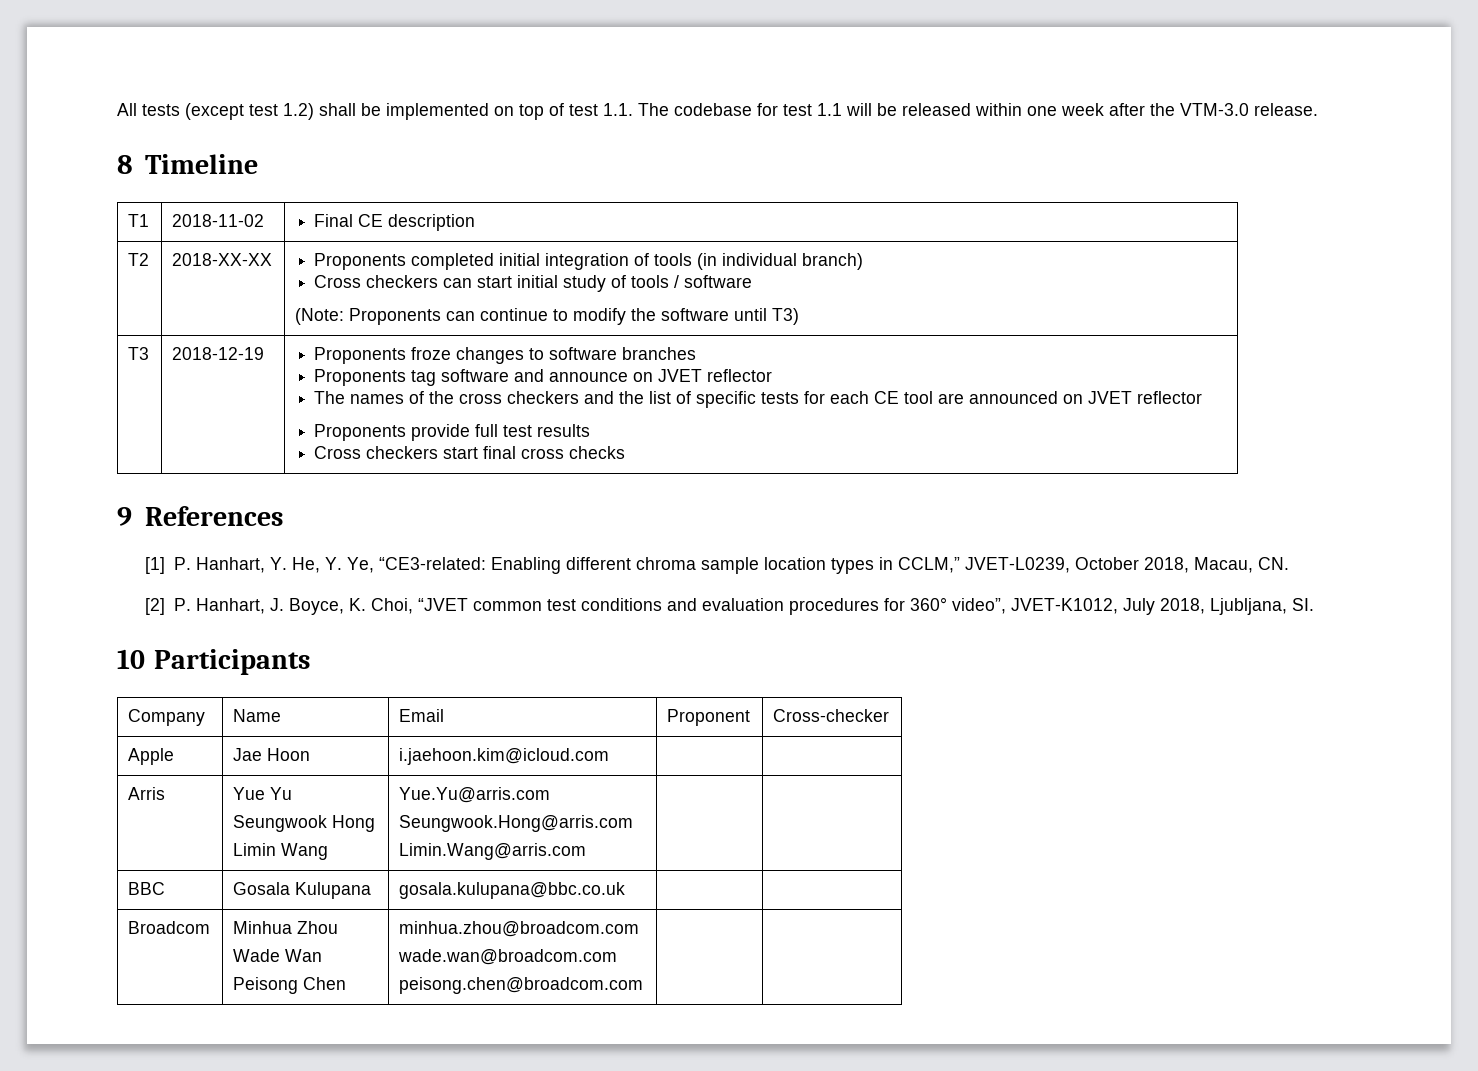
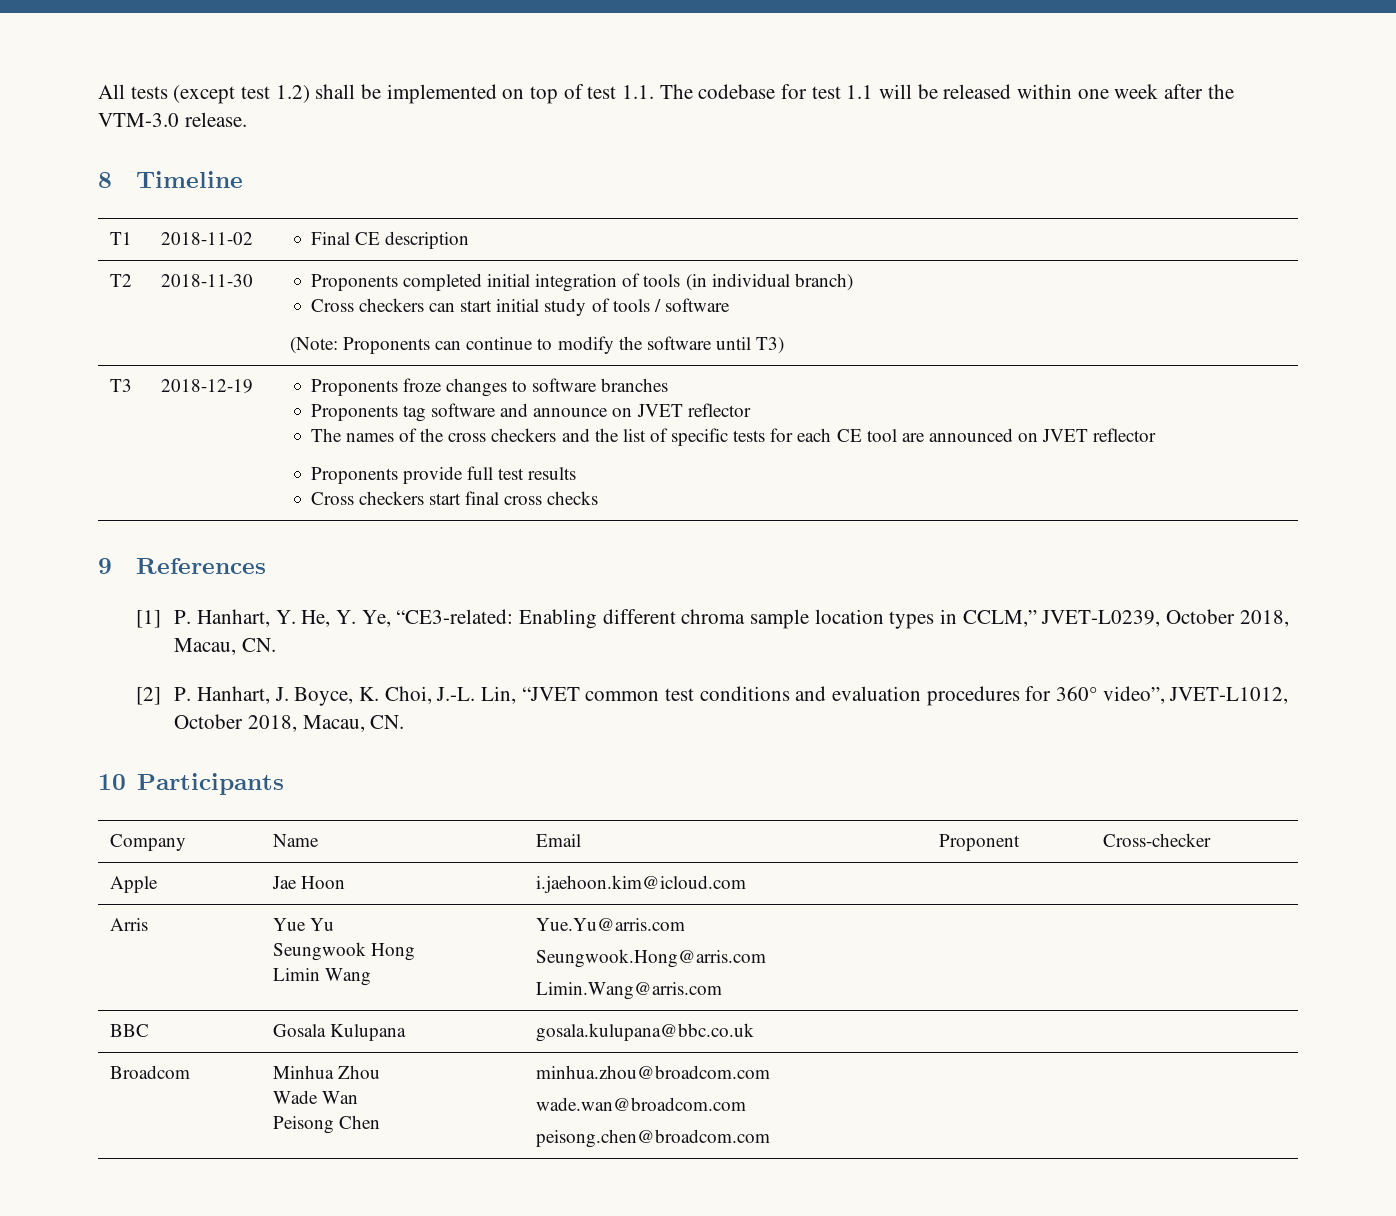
- T2 | 2018-XX-XX | Proponents completed initial integration of tools (in individual branch)
+ T2 | 2018-11-30 | Proponents completed initial integration of tools (in individual branch)
- [2] P. Hanhart, J. Boyce, K. Choi, “JVET common test conditions and evaluation procedures for 360° video”, JVET-K1012, July 2018, Ljubljana, SI.
+ [2] P. Hanhart, J. Boyce, K. Choi, J.-L. Lin, “JVET common test conditions and evaluation procedures for 360° video”, JVET-L1012, October 2018, Macau, CN.

